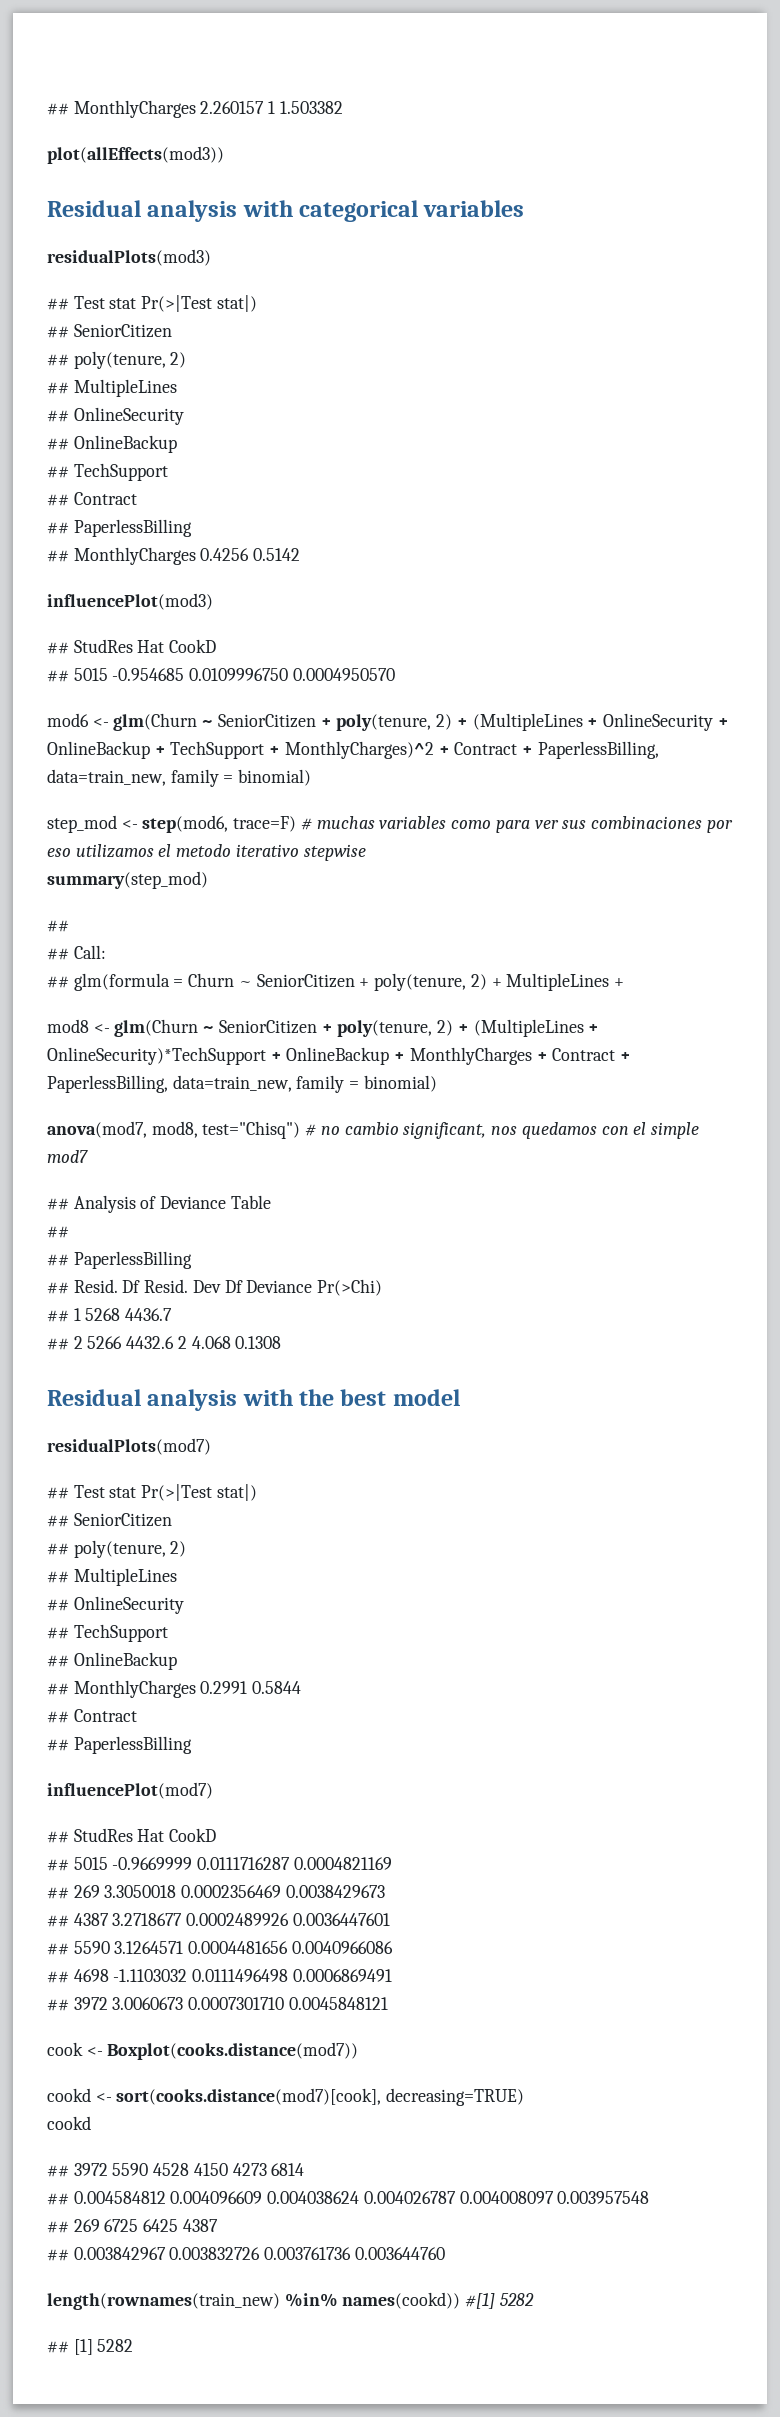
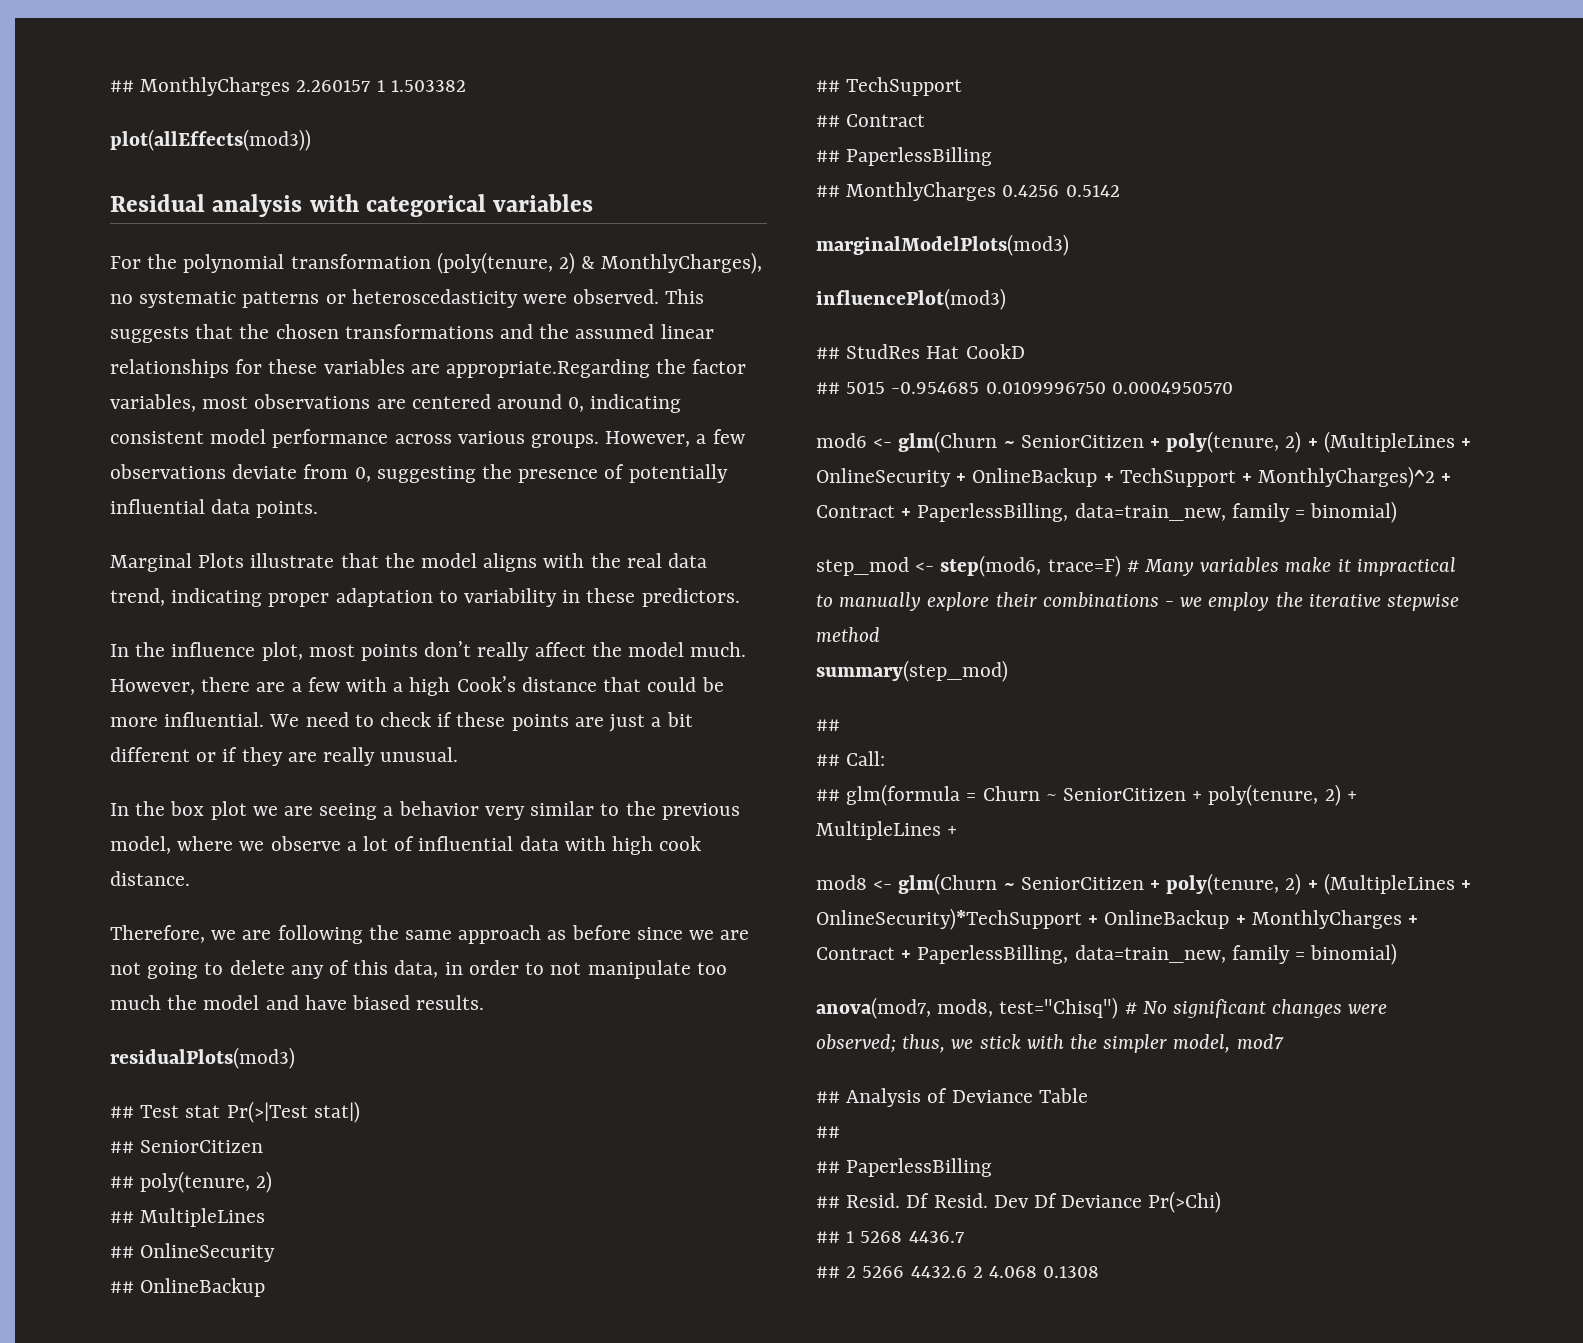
+ For the polynomial transformation (poly(tenure, 2) & MonthlyCharges), no systematic patterns or heteroscedasticity were observed. This suggests that the chosen transformations and the assumed linear relationships for these variables are appropriate.Regarding the factor variables, most observations are centered around 0, indicating consistent model performance across various groups. However, a few observations deviate from 0, suggesting the presence of potentially influential data points.
+ Marginal Plots illustrate that the model aligns with the real data trend, indicating proper adaptation to variability in these predictors.
+ In the influence plot, most points don’t really affect the model much. However, there are a few with a high Cook’s distance that could be more influential. We need to check if these points are just a bit different or if they are really unusual.
+ In the box plot we are seeing a behavior very similar to the previous model, where we observe a lot of influential data with high cook distance.
+ Therefore, we are following the same approach as before since we are not going to delete any of this data, in order to not manipulate too much the model and have biased results.
+ marginalModelPlots(mod3)
- step_mod <- step(mod6, trace=F) # muchas variables como para ver sus combinaciones por eso utilizamos el metodo iterativo stepwise
+ step_mod <- step(mod6, trace=F) # Many variables make it impractical to manually explore their combinations - we employ the iterative stepwise method
- anova(mod7, mod8, test="Chisq") # no cambio significant, nos quedamos con el simple mod7
+ anova(mod7, mod8, test="Chisq") # No significant changes were observed; thus, we stick with the simpler model, mod7
- Residual analysis with the best model
- residualPlots(mod7)
- ## Test stat Pr(>|Test stat|)
- ## SeniorCitizen
- ## poly(tenure, 2)
- ## MultipleLines
- ## OnlineSecurity
- ## TechSupport
- ## OnlineBackup
- ## MonthlyCharges 0.2991 0.5844
- ## Contract
- ## PaperlessBilling
- influencePlot(mod7)
- ## StudRes Hat CookD
- ## 5015 -0.9669999 0.0111716287 0.0004821169
- ## 269 3.3050018 0.0002356469 0.0038429673
- ## 4387 3.2718677 0.0002489926 0.0036447601
- ## 5590 3.1264571 0.0004481656 0.0040966086
- ## 4698 -1.1103032 0.0111496498 0.0006869491
- ## 3972 3.0060673 0.0007301710 0.0045848121
- cook <- Boxplot(cooks.distance(mod7))
- cookd <- sort(cooks.distance(mod7)[cook], decreasing=TRUE)
- cookd
- ## 3972 5590 4528 4150 4273 6814
- ## 0.004584812 0.004096609 0.004038624 0.004026787 0.004008097 0.003957548
- ## 269 6725 6425 4387
- ## 0.003842967 0.003832726 0.003761736 0.003644760
- length(rownames(train_new) %in% names(cookd)) #[1] 5282
- ## [1] 5282

